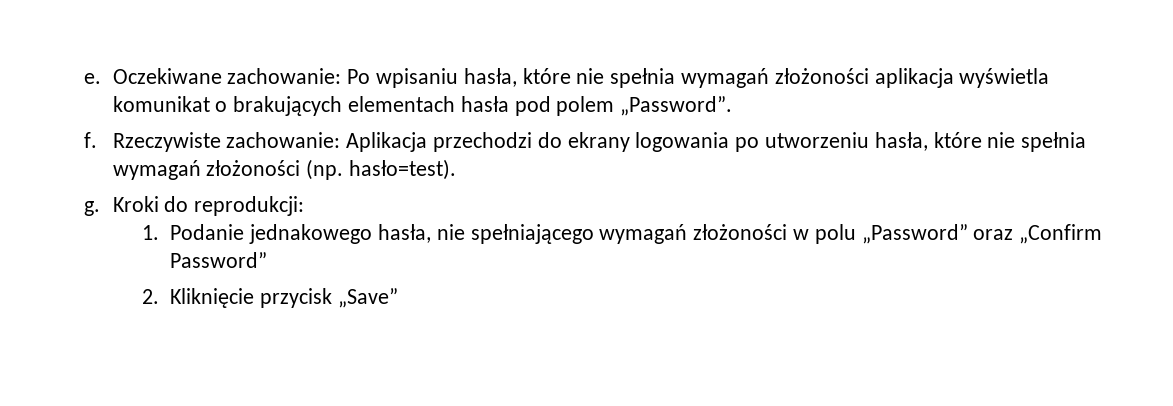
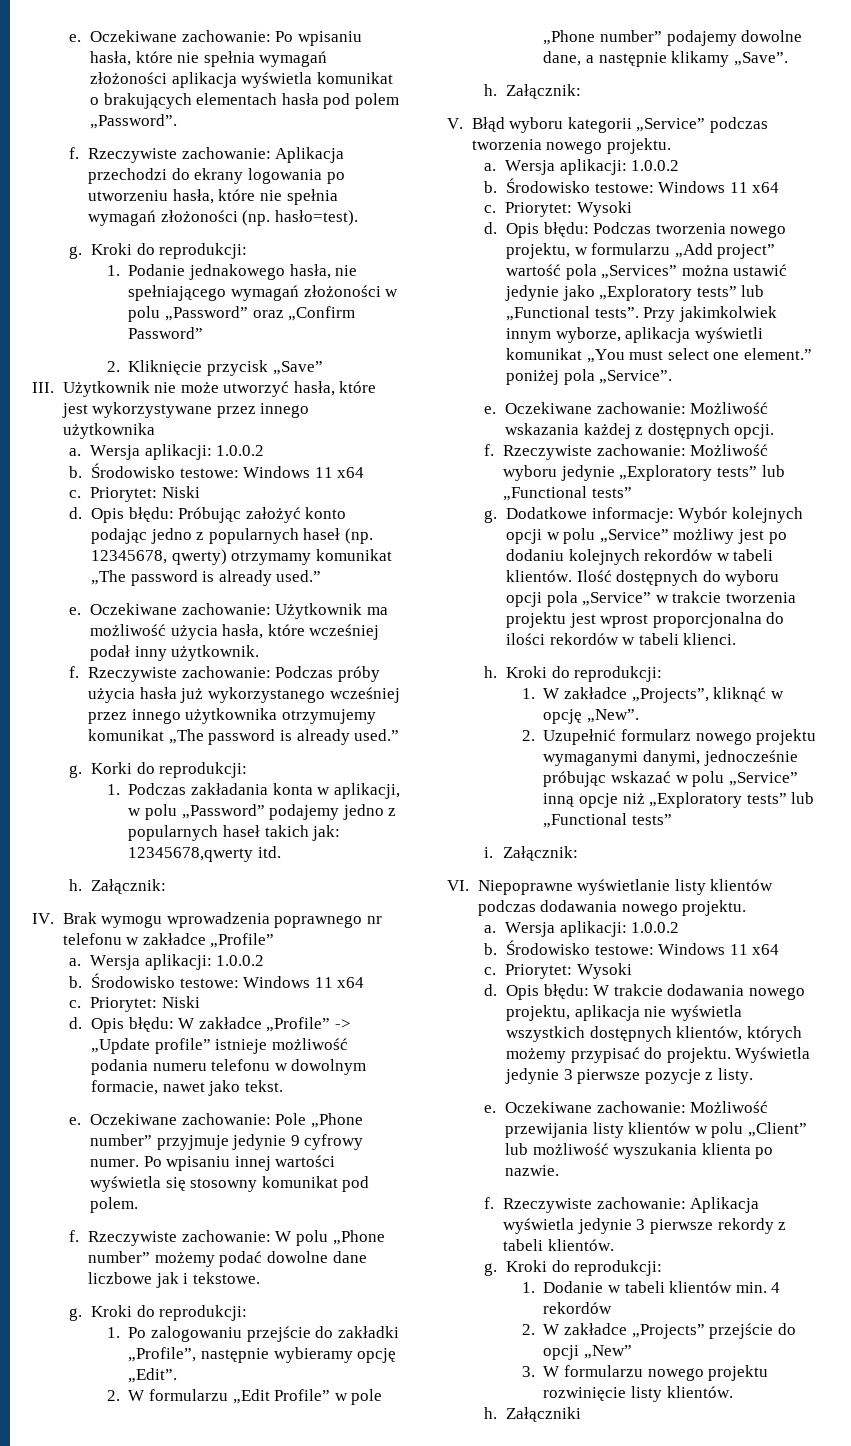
+ III. Użytkownik nie może utworzyć hasła, które jest wykorzystywane przez innego użytkownika
+ a. Wersja aplikacji: 1.0.0.2
+ b. Środowisko testowe: Windows 11 x64
+ c. Priorytet: Niski
+ d. Opis błędu: Próbując założyć konto podając jedno z popularnych haseł (np. 12345678, qwerty) otrzymamy komunikat „The password is already used.”
+ e. Oczekiwane zachowanie: Użytkownik ma możliwość użycia hasła, które wcześniej podał inny użytkownik.
+ f. Rzeczywiste zachowanie: Podczas próby użycia hasła już wykorzystanego wcześniej przez innego użytkownika otrzymujemy komunikat „The password is already used.”
+ g. Korki do reprodukcji:
+ 1. Podczas zakładania konta w aplikacji, w polu „Password” podajemy jedno z popularnych haseł takich jak: 12345678,qwerty itd.
+ h. Załącznik:
+ IV. Brak wymogu wprowadzenia poprawnego nr telefonu w zakładce „Profile”
+ a. Wersja aplikacji: 1.0.0.2
+ b. Środowisko testowe: Windows 11 x64
+ c. Priorytet: Niski
+ d. Opis błędu: W zakładce „Profile” -> „Update profile” istnieje możliwość podania numeru telefonu w dowolnym formacie, nawet jako tekst.
+ e. Oczekiwane zachowanie: Pole „Phone number” przyjmuje jedynie 9 cyfrowy numer. Po wpisaniu innej wartości wyświetla się stosowny komunikat pod polem.
+ f. Rzeczywiste zachowanie: W polu „Phone number” możemy podać dowolne dane liczbowe jak i tekstowe.
+ g. Kroki do reprodukcji:
+ 1. Po zalogowaniu przejście do zakładki „Profile”, następnie wybieramy opcję „Edit”.
+ 2. W formularzu „Edit Profile” w pole „Phone number” podajemy dowolne dane, a następnie klikamy „Save”.
+ h. Załącznik:
+ V. Błąd wyboru kategorii „Service” podczas tworzenia nowego projektu.
+ a. Wersja aplikacji: 1.0.0.2
+ b. Środowisko testowe: Windows 11 x64
+ c. Priorytet: Wysoki
+ d. Opis błędu: Podczas tworzenia nowego projektu, w formularzu „Add project” wartość pola „Services” można ustawić jedynie jako „Exploratory tests” lub „Functional tests”. Przy jakimkolwiek innym wyborze, aplikacja wyświetli komunikat „You must select one element.” poniżej pola „Service”.
+ e. Oczekiwane zachowanie: Możliwość wskazania każdej z dostępnych opcji.
+ f. Rzeczywiste zachowanie: Możliwość wyboru jedynie „Exploratory tests” lub „Functional tests”
+ g. Dodatkowe informacje: Wybór kolejnych opcji w polu „Service” możliwy jest po dodaniu kolejnych rekordów w tabeli klientów. Ilość dostępnych do wyboru opcji pola „Service” w trakcie tworzenia projektu jest wprost proporcjonalna do ilości rekordów w tabeli klienci.
+ h. Kroki do reprodukcji:
+ 1. W zakładce „Projects”, kliknąć w opcję „New”.
+ 2. Uzupełnić formularz nowego projektu wymaganymi danymi, jednocześnie próbując wskazać w polu „Service” inną opcje niż „Exploratory tests” lub „Functional tests”
+ i. Załącznik:
+ VI. Niepoprawne wyświetlanie listy klientów podczas dodawania nowego projektu.
+ a. Wersja aplikacji: 1.0.0.2
+ b. Środowisko testowe: Windows 11 x64
+ c. Priorytet: Wysoki
+ d. Opis błędu: W trakcie dodawania nowego projektu, aplikacja nie wyświetla wszystkich dostępnych klientów, których możemy przypisać do projektu. Wyświetla jedynie 3 pierwsze pozycje z listy.
+ e. Oczekiwane zachowanie: Możliwość przewijania listy klientów w polu „Client” lub możliwość wyszukania klienta po nazwie.
+ f. Rzeczywiste zachowanie: Aplikacja wyświetla jedynie 3 pierwsze rekordy z tabeli klientów.
+ g. Kroki do reprodukcji:
+ 1. Dodanie w tabeli klientów min. 4 rekordów
+ 2. W zakładce „Projects” przejście do opcji „New”
+ 3. W formularzu nowego projektu rozwinięcie listy klientów.
+ h. Załączniki

